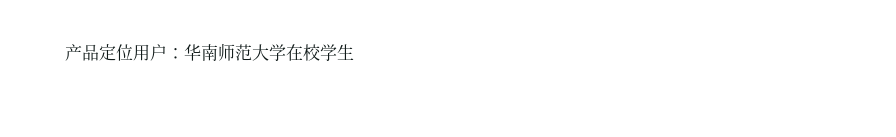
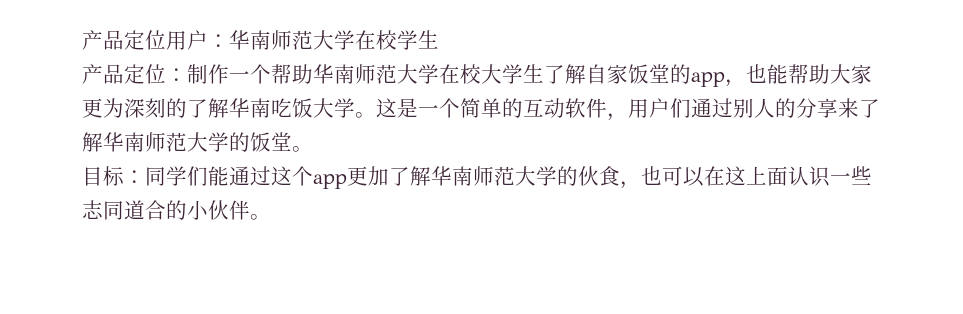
+ 产品定位：制作一个帮助华南师范大学在校大学生了解自家饭堂的app，也能帮助大家更为深刻的了解华南吃饭大学。这是一个简单的互动软件，用户们通过别人的分享来了解华南师范大学的饭堂。
+ 目标：同学们能通过这个app更加了解华南师范大学的伙食，也可以在这上面认识一些志同道合的小伙伴。

